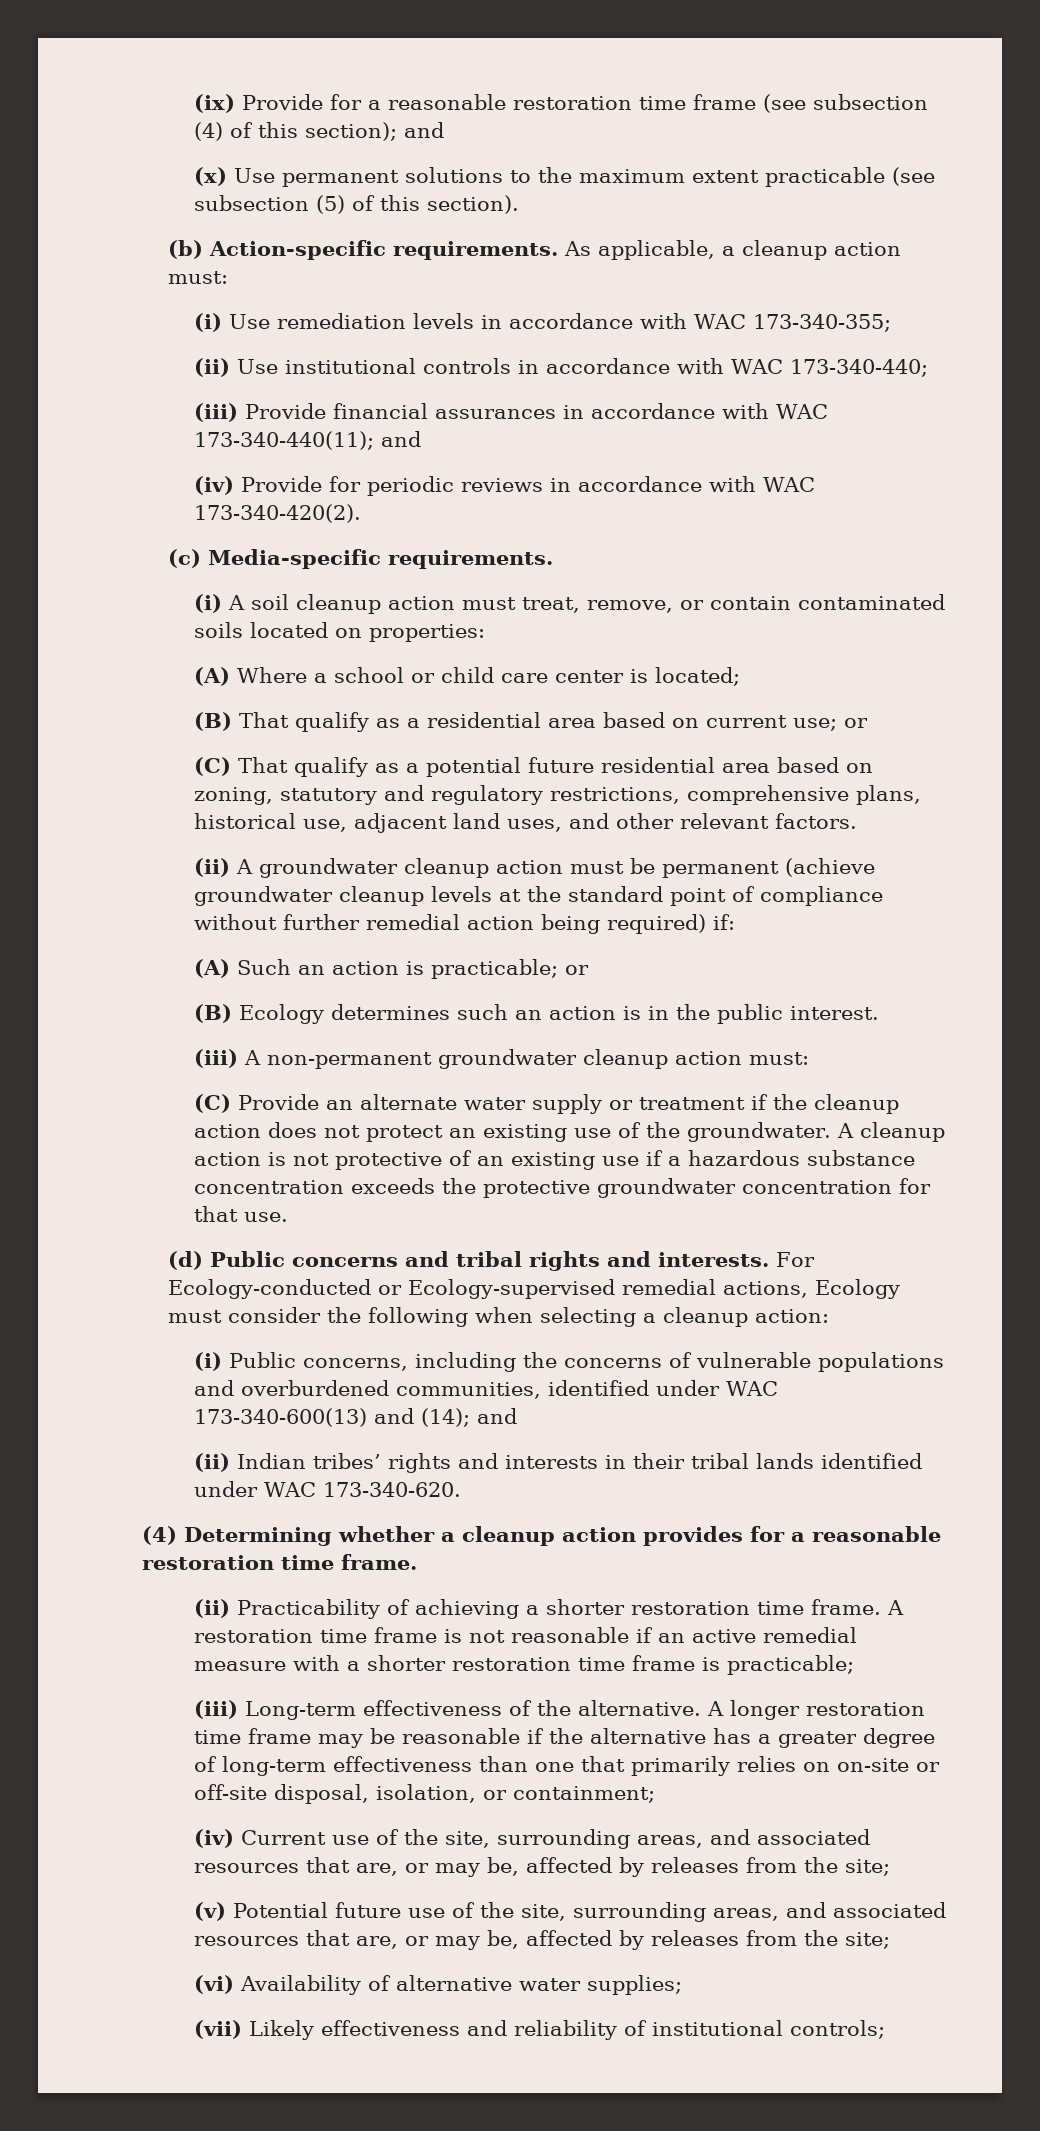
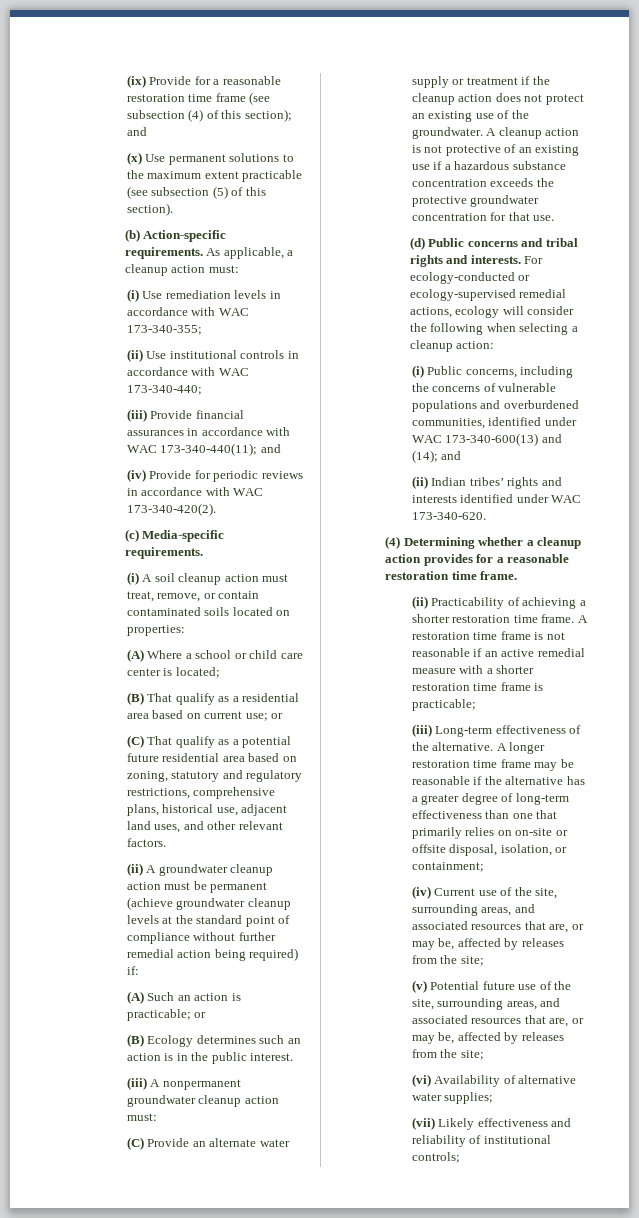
- (iii) A non-permanent groundwater cleanup action must:
+ (iii) A nonpermanent groundwater cleanup action must:
- For Ecology-conducted or Ecology-supervised remedial actions, Ecology must consider the following when selecting a cleanup action:
+ For ecology-conducted or ecology-supervised remedial actions, ecology will consider the following when selecting a cleanup action:
- (ii) Indian tribes’ rights and interests in their tribal lands identified under WAC 173-340-620.
+ (ii) Indian tribes’ rights and interests identified under WAC 173-340-620.
- A longer restoration time frame may be reasonable if the alternative has a greater degree of long-term effectiveness than one that primarily relies on on-site or off-site disposal, isolation, or containment;
+ A longer restoration time frame may be reasonable if the alternative has a greater degree of long-term effectiveness than one that primarily relies on on-site or offsite disposal, isolation, or containment;

